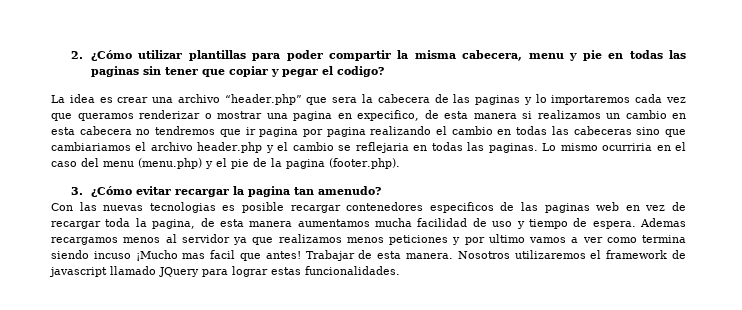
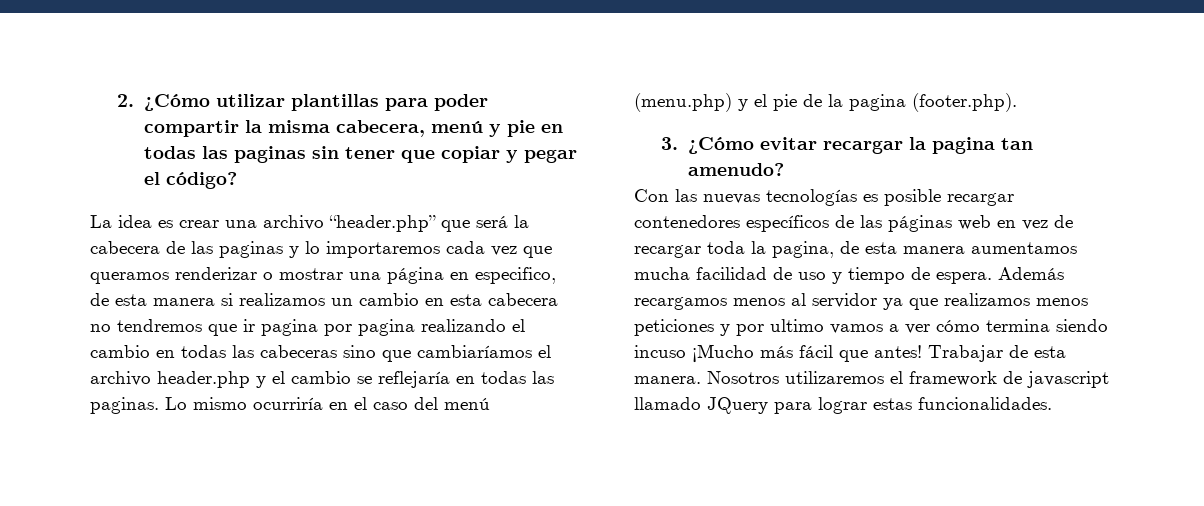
- 2. ¿Cómo utilizar plantillas para poder compartir la misma cabecera, menu y pie en todas las paginas sin tener que copiar y pegar el codigo?
+ 2. ¿Cómo utilizar plantillas para poder compartir la misma cabecera, menú y pie en todas las paginas sin tener que copiar y pegar el código?
- La idea es crear una archivo “header.php” que sera la cabecera de las paginas y lo importaremos cada vez que queramos renderizar o mostrar una pagina en expecifico, de esta manera si realizamos un cambio en esta cabecera no tendremos que ir pagina por pagina realizando el cambio en todas las cabeceras sino que cambiariamos el archivo header.php y el cambio se reflejaria en todas las paginas.
+ La idea es crear una archivo “header.php” que será la cabecera de las paginas y lo importaremos cada vez que queramos renderizar o mostrar una página en especifico, de esta manera si realizamos un cambio en esta cabecera no tendremos que ir pagina por pagina realizando el cambio en todas las cabeceras sino que cambiaríamos el archivo header.php y el cambio se reflejaría en todas las paginas.
- Lo mismo ocurriria en el caso del menu (menu.php) y el pie de la pagina (footer.php).
+ Lo mismo ocurriría en el caso del menú (menu.php) y el pie de la pagina (footer.php).
- Con las nuevas tecnologias es posible recargar contenedores especificos de las paginas web en vez de recargar toda la pagina, de esta manera aumentamos mucha facilidad de uso y tiempo de espera.
+ Con las nuevas tecnologías es posible recargar contenedores específicos de las páginas web en vez de recargar toda la pagina, de esta manera aumentamos mucha facilidad de uso y tiempo de espera.
- Ademas recargamos menos al servidor ya que realizamos menos peticiones y por ultimo vamos a ver como termina siendo incuso ¡Mucho mas facil que antes!
+ Además recargamos menos al servidor ya que realizamos menos peticiones y por ultimo vamos a ver cómo termina siendo incuso ¡Mucho más fácil que antes!

